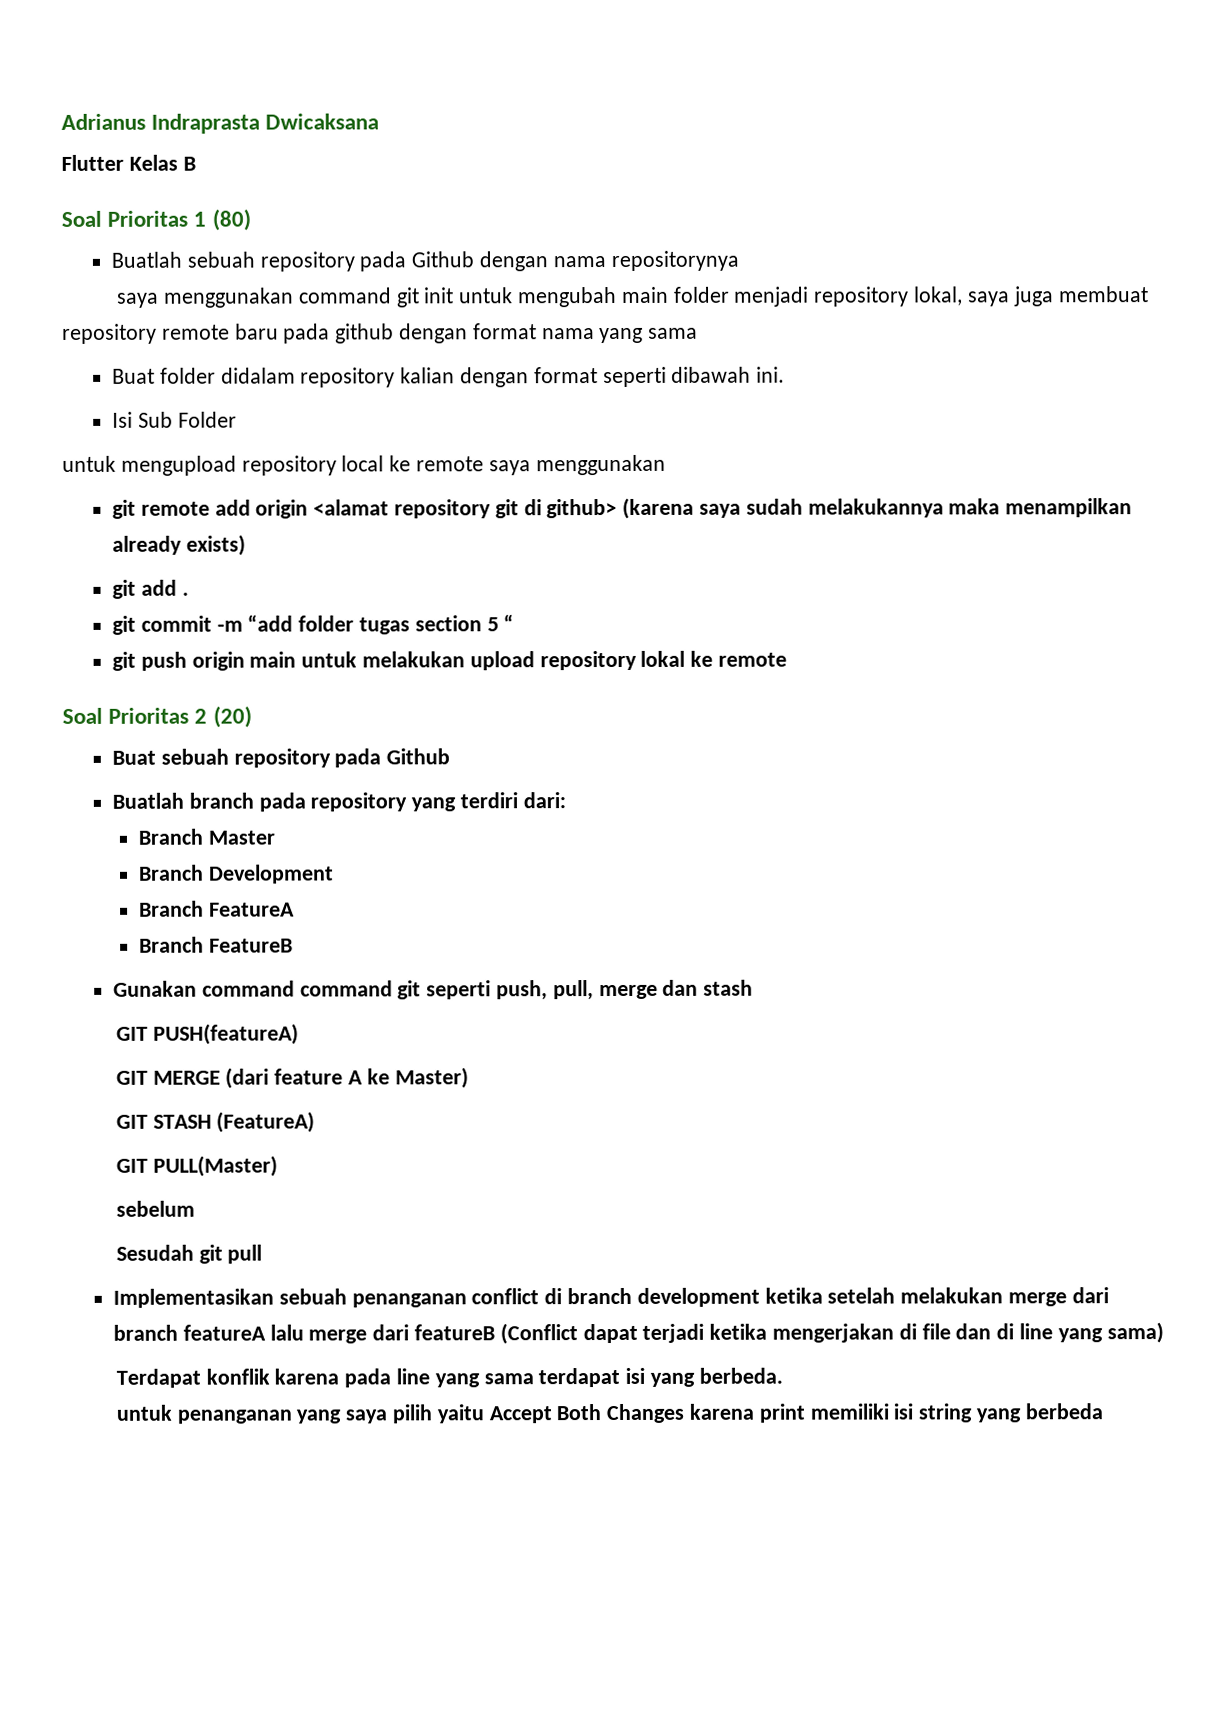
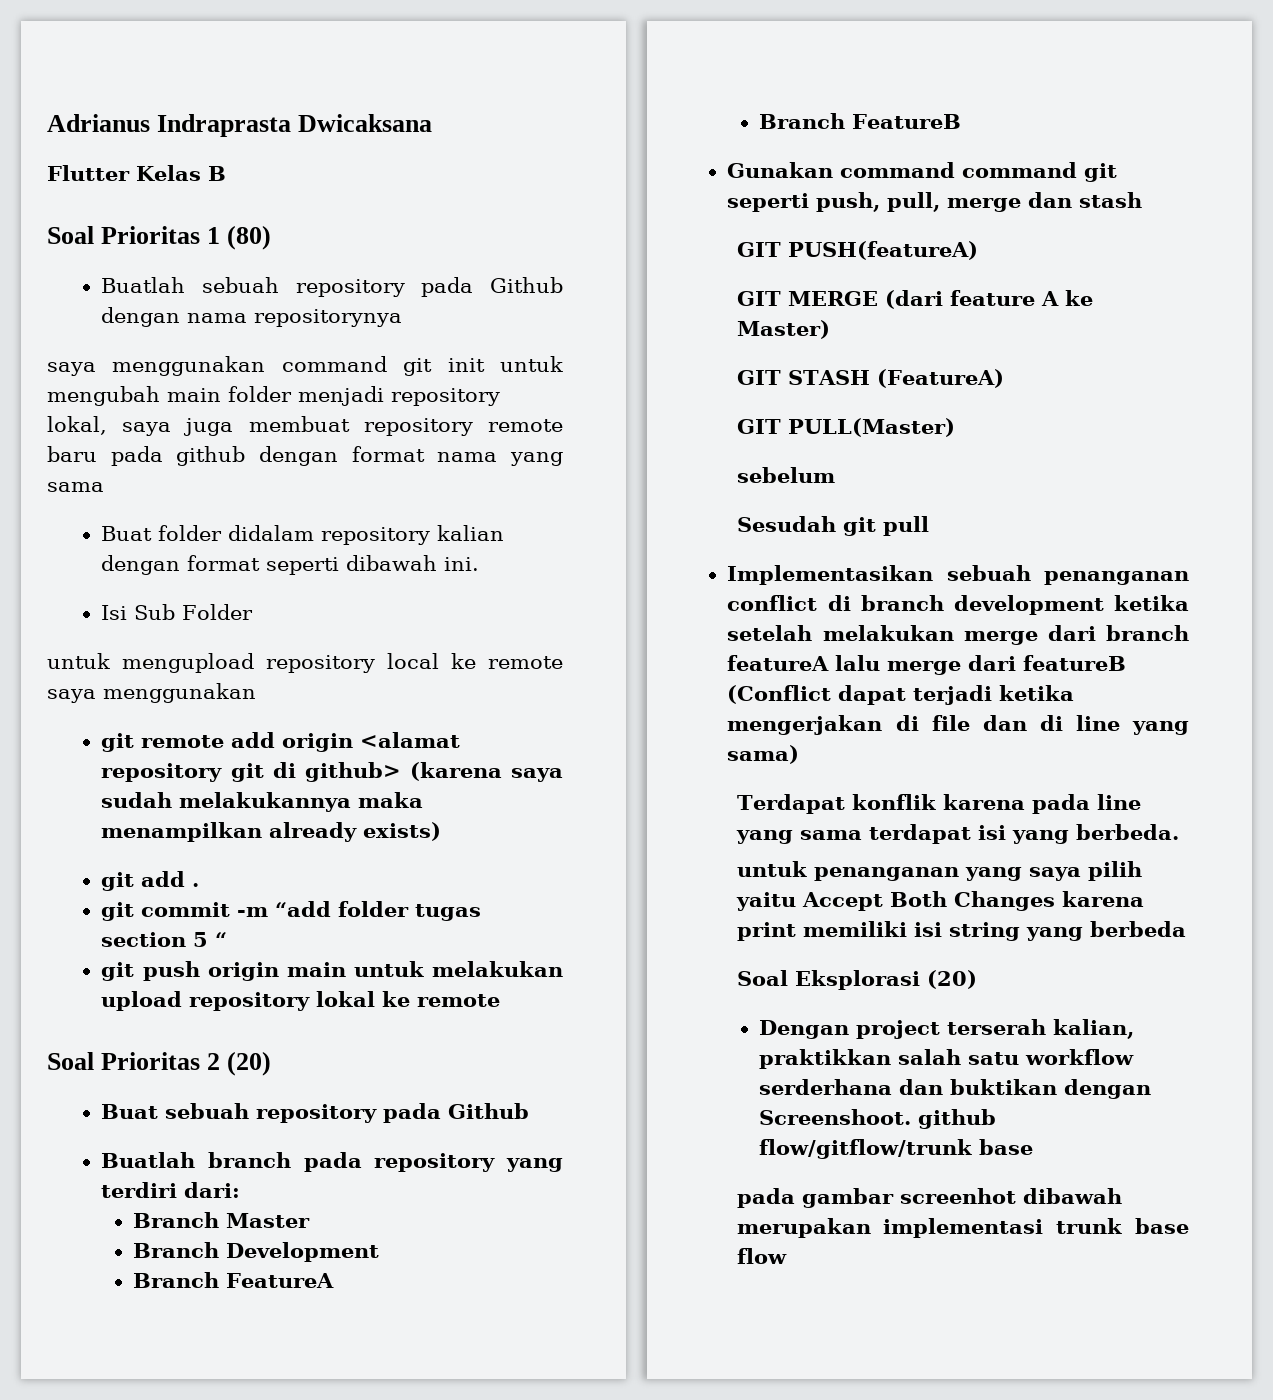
+ Soal Eksplorasi (20)
+ Dengan project terserah kalian, praktikkan salah satu workflow serderhana dan buktikan dengan Screenshoot. github flow/gitflow/trunk base
+ pada gambar screenhot dibawah merupakan implementasi trunk base flow

